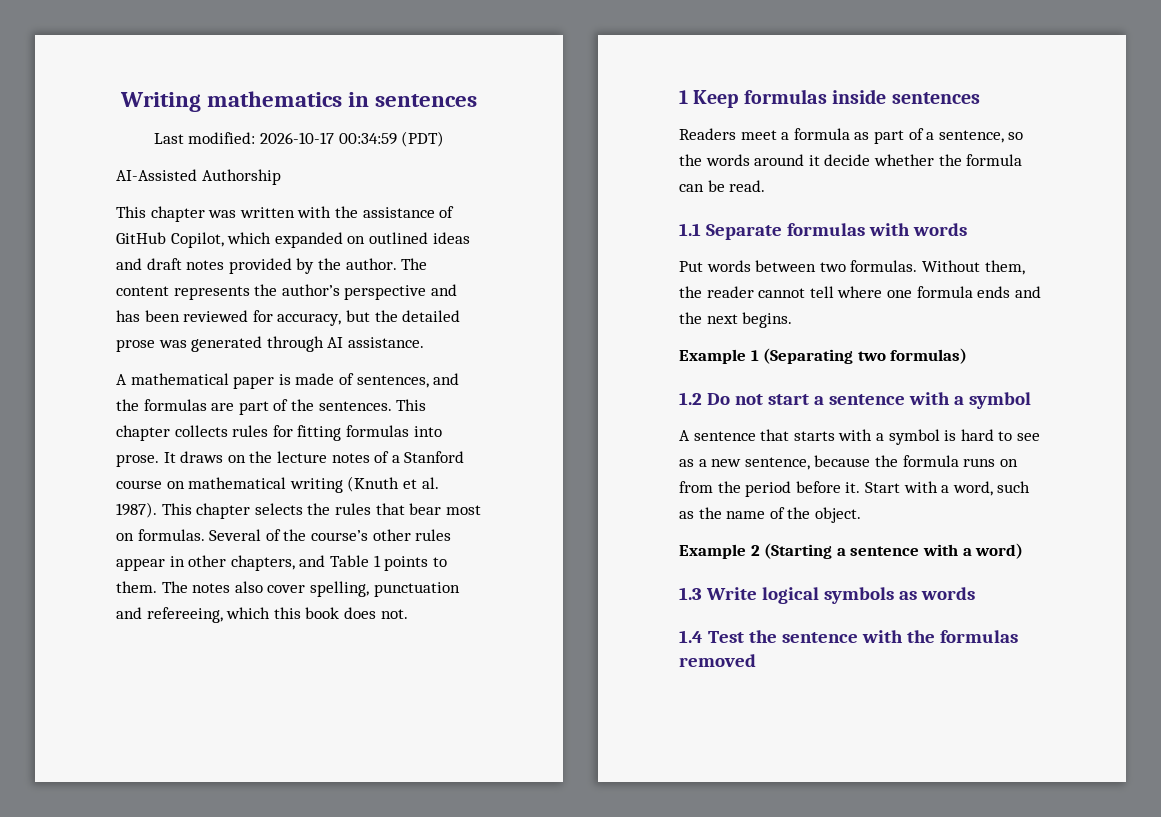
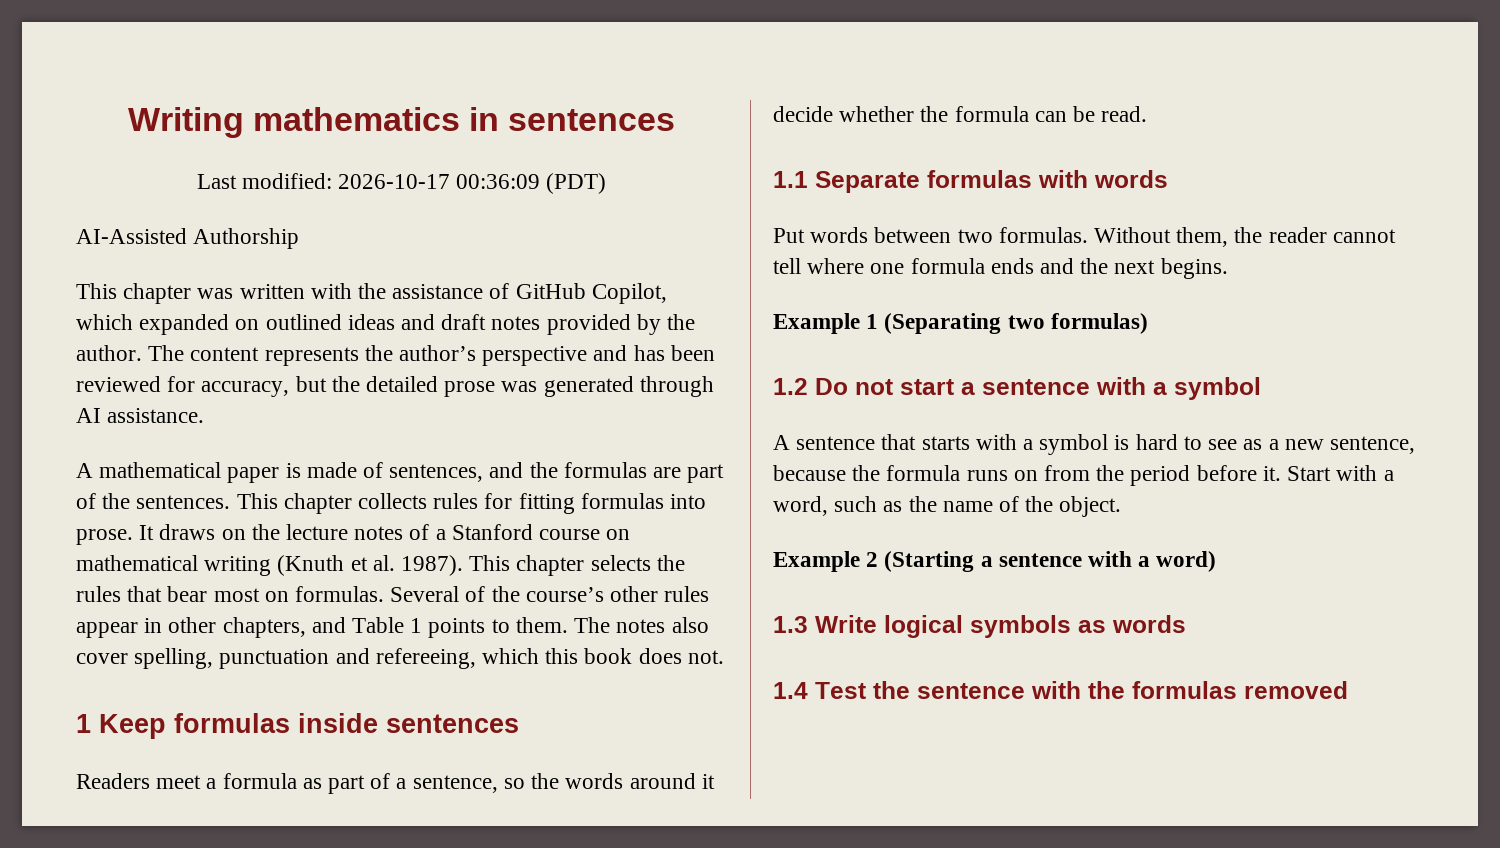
- Last modified: 2026-10-17 00:34:59 (PDT)
+ Last modified: 2026-10-17 00:36:09 (PDT)

